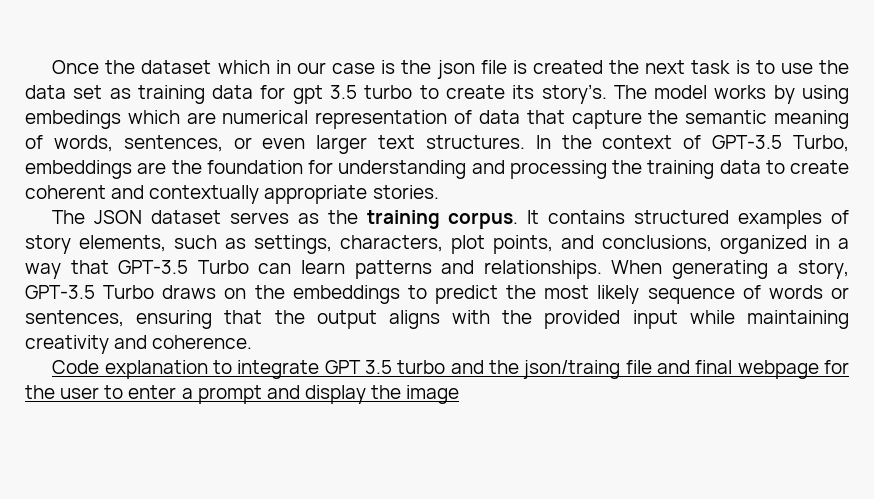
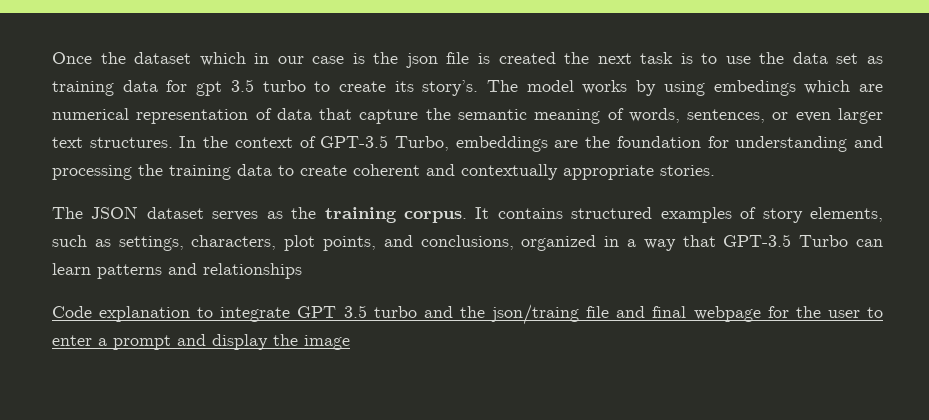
- It contains structured examples of story elements, such as settings, characters, plot points, and conclusions, organized in a way that GPT-3.5 Turbo can learn patterns and relationships. When generating a story, GPT-3.5 Turbo draws on the embeddings to predict the most likely sequence of words or sentences, ensuring that the output aligns with the provided input while maintaining creativity and coherence.
+ It contains structured examples of story elements, such as settings, characters, plot points, and conclusions, organized in a way that GPT-3.5 Turbo can learn patterns and relationships

